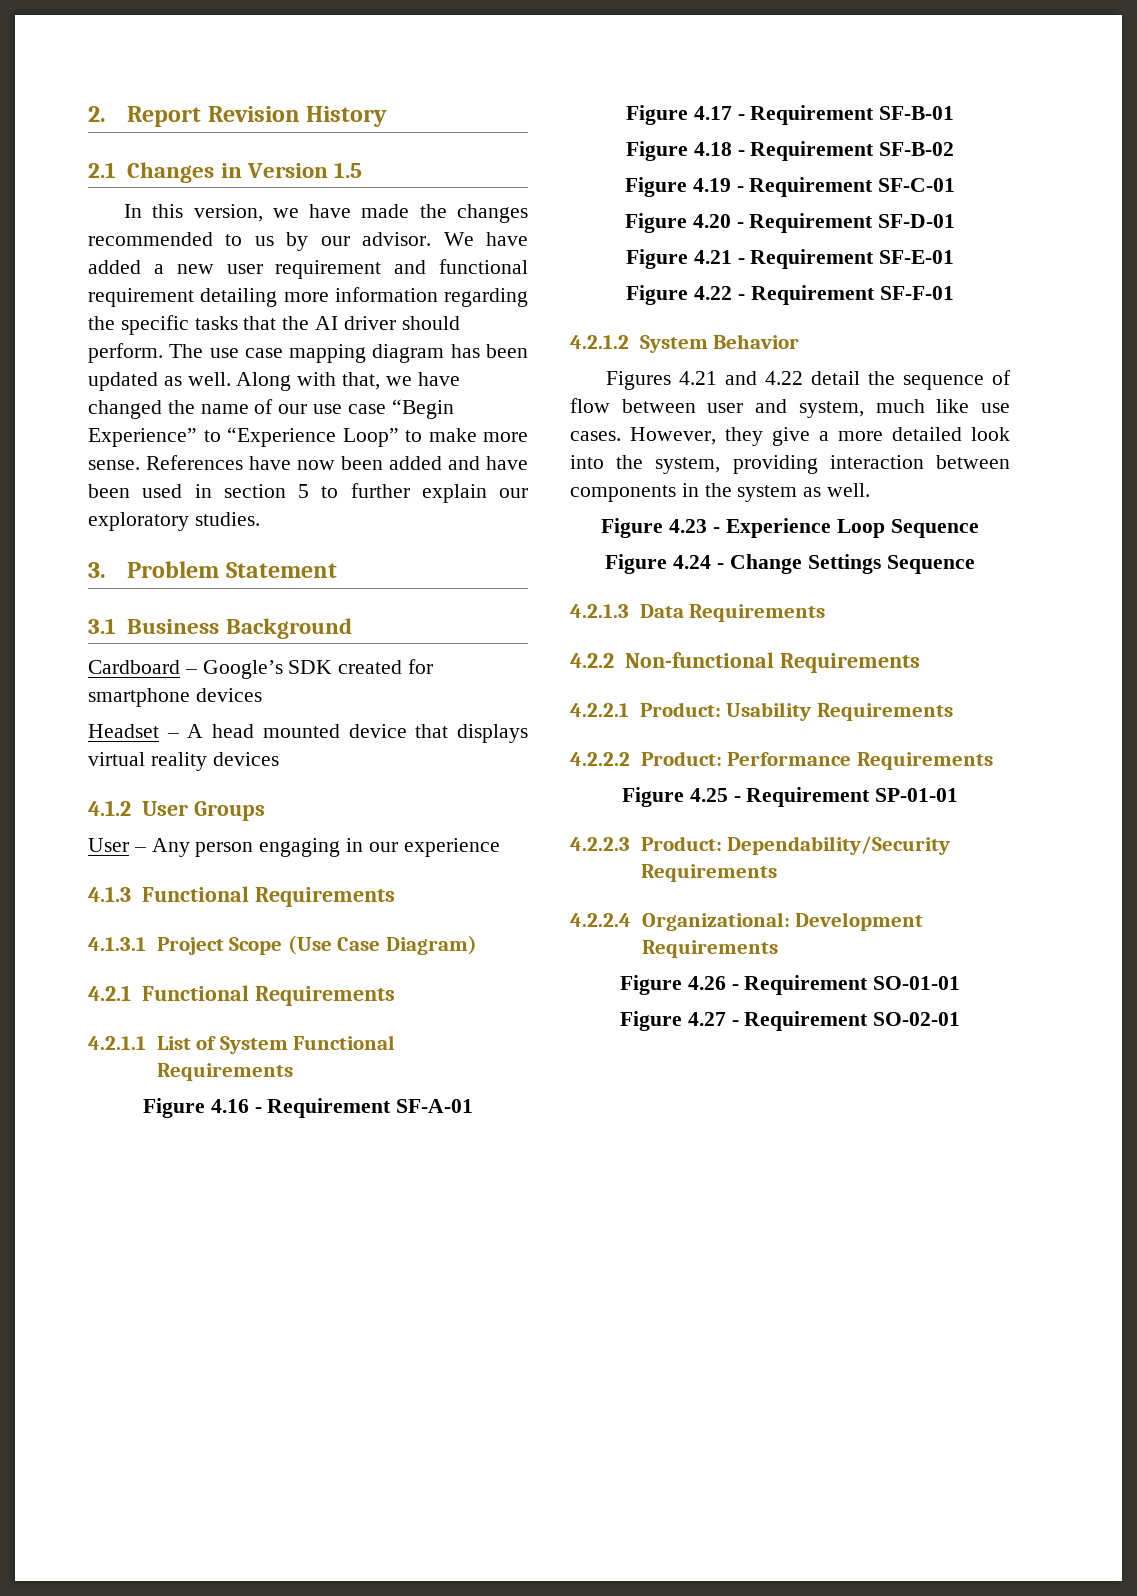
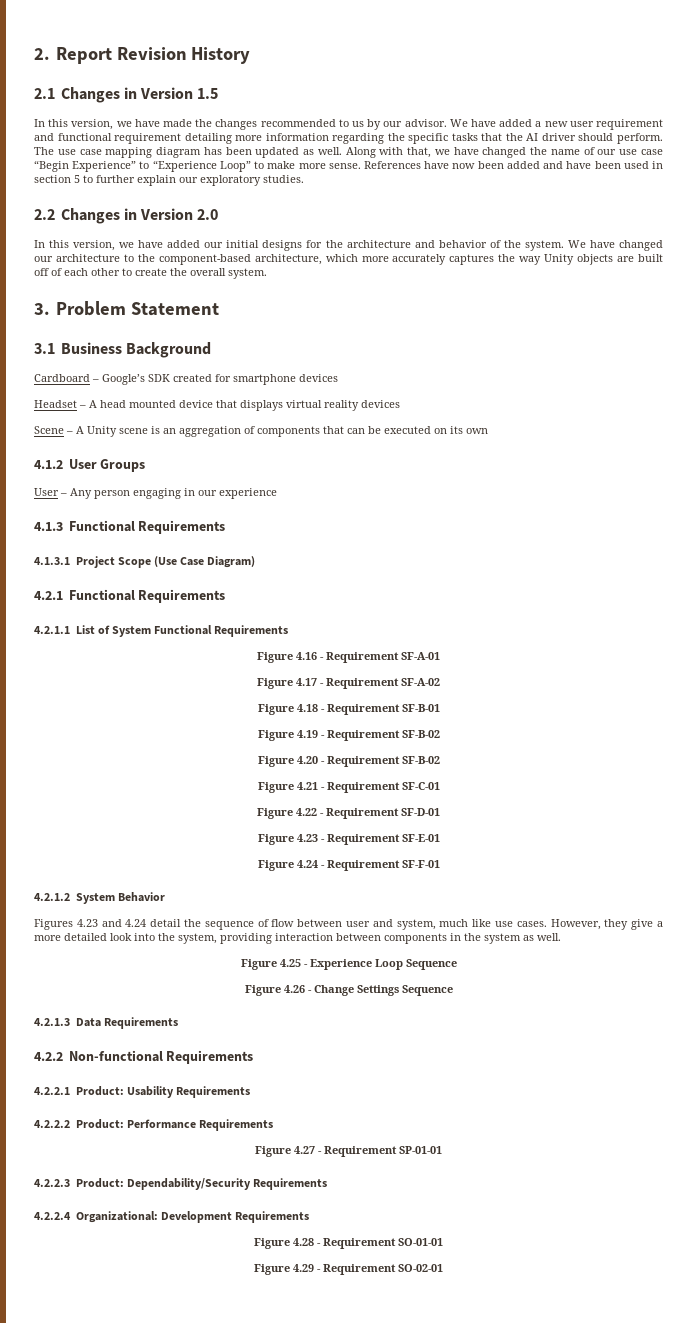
+ 2.2 Changes in Version 2.0
+ In this version, we have added our initial designs for the architecture and behavior of the system. We have changed our architecture to the component-based architecture, which more accurately captures the way Unity objects are built off of each other to create the overall system.
+ Scene – A Unity scene is an aggregation of components that can be executed on its own
- Figure 4.17 - Requirement SF-B-01
+ Figure 4.17 - Requirement SF-A-02
- Figure 4.18 - Requirement SF-B-02
+ Figure 4.18 - Requirement SF-B-01
- Figure 4.19 - Requirement SF-C-01
+ Figure 4.19 - Requirement SF-B-02
- Figure 4.20 - Requirement SF-D-01
+ Figure 4.20 - Requirement SF-B-02
- Figure 4.21 - Requirement SF-E-01
+ Figure 4.21 - Requirement SF-C-01
+ Figure 4.22 - Requirement SF-D-01
+ Figure 4.23 - Requirement SF-E-01
- Figure 4.22 - Requirement SF-F-01
+ Figure 4.24 - Requirement SF-F-01
- Figures 4.21 and 4.22 detail the sequence of flow between user and system, much like use cases.
+ Figures 4.23 and 4.24 detail the sequence of flow between user and system, much like use cases.
- Figure 4.23 - Experience Loop Sequence
+ Figure 4.25 - Experience Loop Sequence
- Figure 4.24 - Change Settings Sequence
+ Figure 4.26 - Change Settings Sequence
- Figure 4.25 - Requirement SP-01-01
+ Figure 4.27 - Requirement SP-01-01
- Figure 4.26 - Requirement SO-01-01
+ Figure 4.28 - Requirement SO-01-01
- Figure 4.27 - Requirement SO-02-01
+ Figure 4.29 - Requirement SO-02-01

